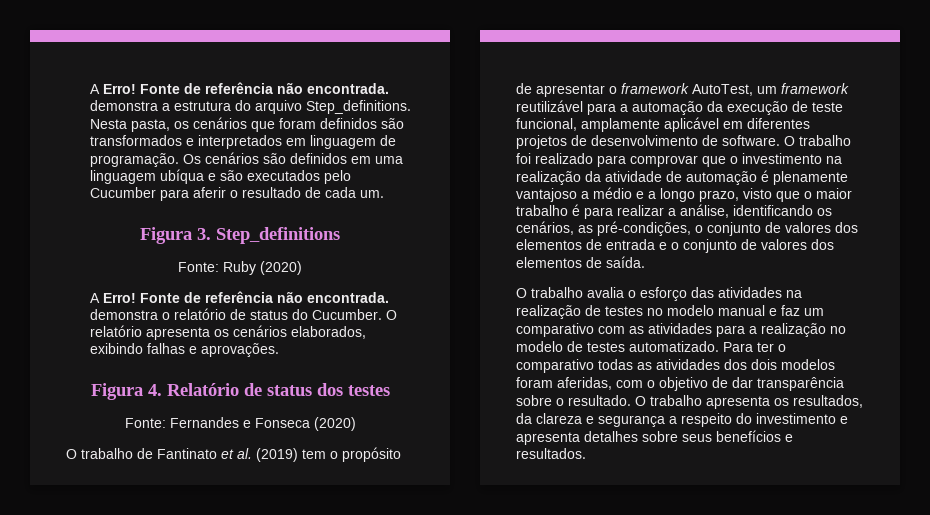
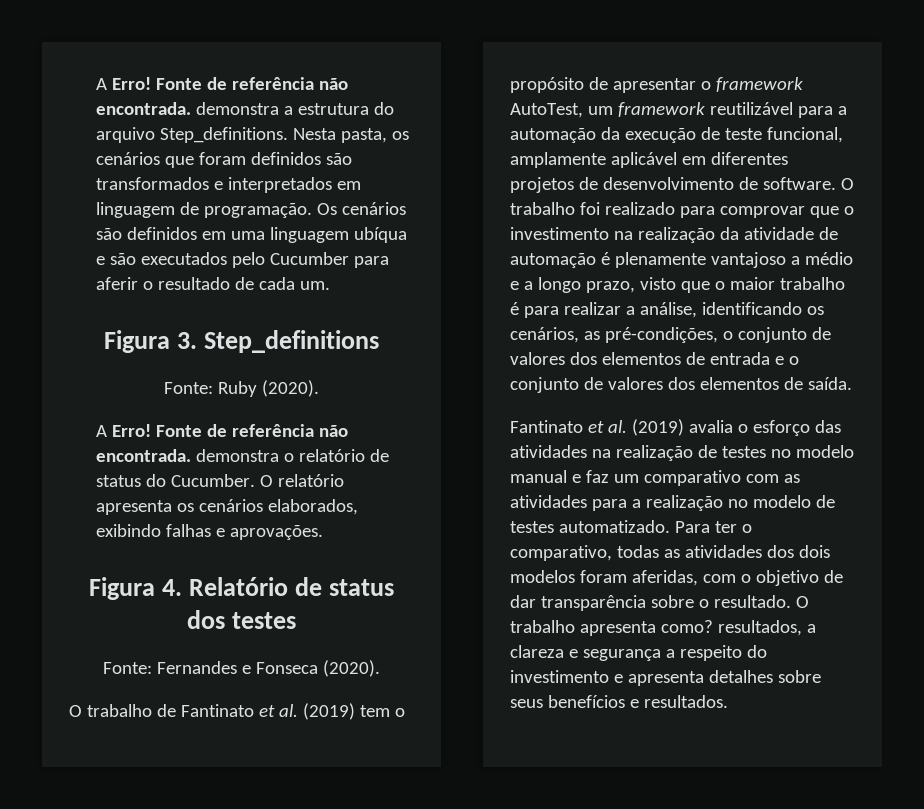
- Fonte: Ruby (2020)
+ Fonte: Ruby (2020).
- Fonte: Fernandes e Fonseca (2020)
+ Fonte: Fernandes e Fonseca (2020).
- O trabalho avalia o esforço das atividades na realização de testes no modelo manual e faz um comparativo com as atividades para a realização no modelo de testes automatizado.
+ Fantinato et al. (2019) avalia o esforço das atividades na realização de testes no modelo manual e faz um comparativo com as atividades para a realização no modelo de testes automatizado.
- Para ter o comparativo todas as atividades dos dois modelos foram aferidas, com o objetivo de dar transparência sobre o resultado.
+ Para ter o comparativo, todas as atividades dos dois modelos foram aferidas, com o objetivo de dar transparência sobre o resultado.
- O trabalho apresenta os resultados, da clareza e segurança a respeito do investimento e apresenta detalhes sobre seus benefícios e resultados.
+ O trabalho apresenta como? resultados, a clareza e segurança a respeito do investimento e apresenta detalhes sobre seus benefícios e resultados.

